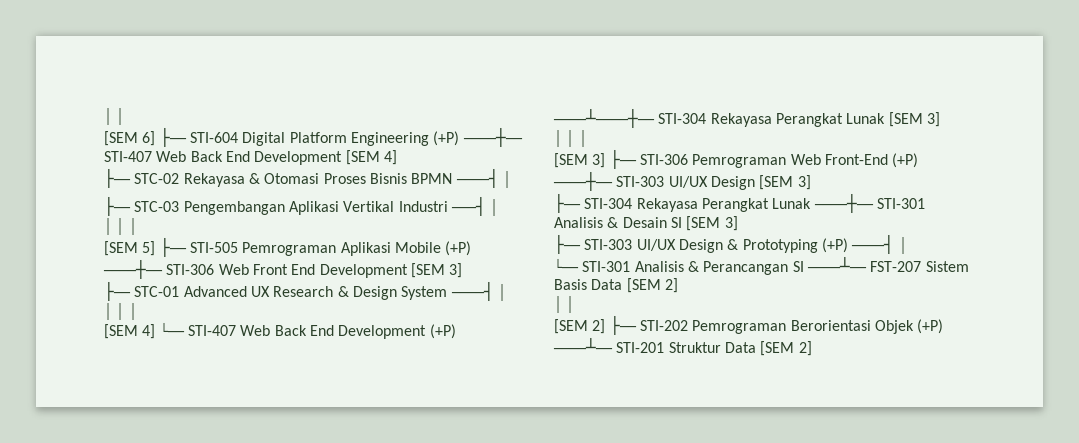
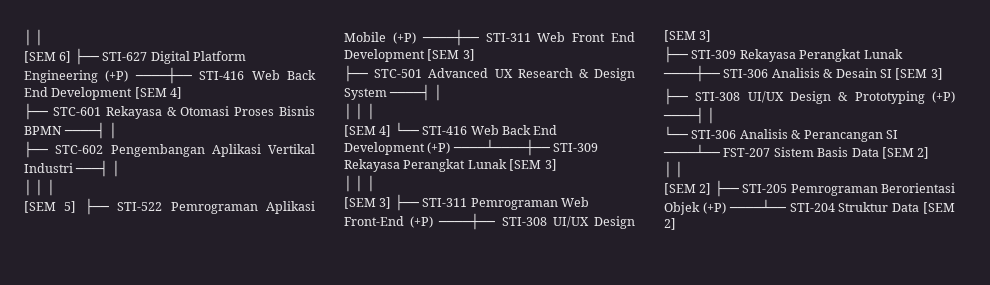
- [SEM 6] ├── STI-604 Digital Platform Engineering (+P) ────┼── STI-407 Web Back End Development [SEM 4]
+ [SEM 6] ├── STI-627 Digital Platform Engineering (+P) ────┼── STI-416 Web Back End Development [SEM 4]
- ├── STC-02 Rekayasa & Otomasi Proses Bisnis BPMN ────┤ │
+ ├── STC-601 Rekayasa & Otomasi Proses Bisnis BPMN ────┤ │
- ├── STC-03 Pengembangan Aplikasi Vertikal Industri ───┤ │
+ ├── STC-602 Pengembangan Aplikasi Vertikal Industri ───┤ │
- [SEM 5] ├── STI-505 Pemrograman Aplikasi Mobile (+P) ────┼── STI-306 Web Front End Development [SEM 3]
+ [SEM 5] ├── STI-522 Pemrograman Aplikasi Mobile (+P) ────┼── STI-311 Web Front End Development [SEM 3]
- ├── STC-01 Advanced UX Research & Design System ────┤ │
+ ├── STC-501 Advanced UX Research & Design System ────┤ │
- [SEM 4] └── STI-407 Web Back End Development (+P) ────┴────┼── STI-304 Rekayasa Perangkat Lunak [SEM 3]
+ [SEM 4] └── STI-416 Web Back End Development (+P) ────┴────┼── STI-309 Rekayasa Perangkat Lunak [SEM 3]
- [SEM 3] ├── STI-306 Pemrograman Web Front-End (+P) ────┼── STI-303 UI/UX Design [SEM 3]
+ [SEM 3] ├── STI-311 Pemrograman Web Front-End (+P) ────┼── STI-308 UI/UX Design [SEM 3]
- ├── STI-304 Rekayasa Perangkat Lunak ────┼── STI-301 Analisis & Desain SI [SEM 3]
+ ├── STI-309 Rekayasa Perangkat Lunak ────┼── STI-306 Analisis & Desain SI [SEM 3]
- ├── STI-303 UI/UX Design & Prototyping (+P) ────┤ │
+ ├── STI-308 UI/UX Design & Prototyping (+P) ────┤ │
- └── STI-301 Analisis & Perancangan SI ────┴── FST-207 Sistem Basis Data [SEM 2]
+ └── STI-306 Analisis & Perancangan SI ────┴── FST-207 Sistem Basis Data [SEM 2]
- [SEM 2] ├── STI-202 Pemrograman Berorientasi Objek (+P) ────┴── STI-201 Struktur Data [SEM 2]
+ [SEM 2] ├── STI-205 Pemrograman Berorientasi Objek (+P) ────┴── STI-204 Struktur Data [SEM 2]

